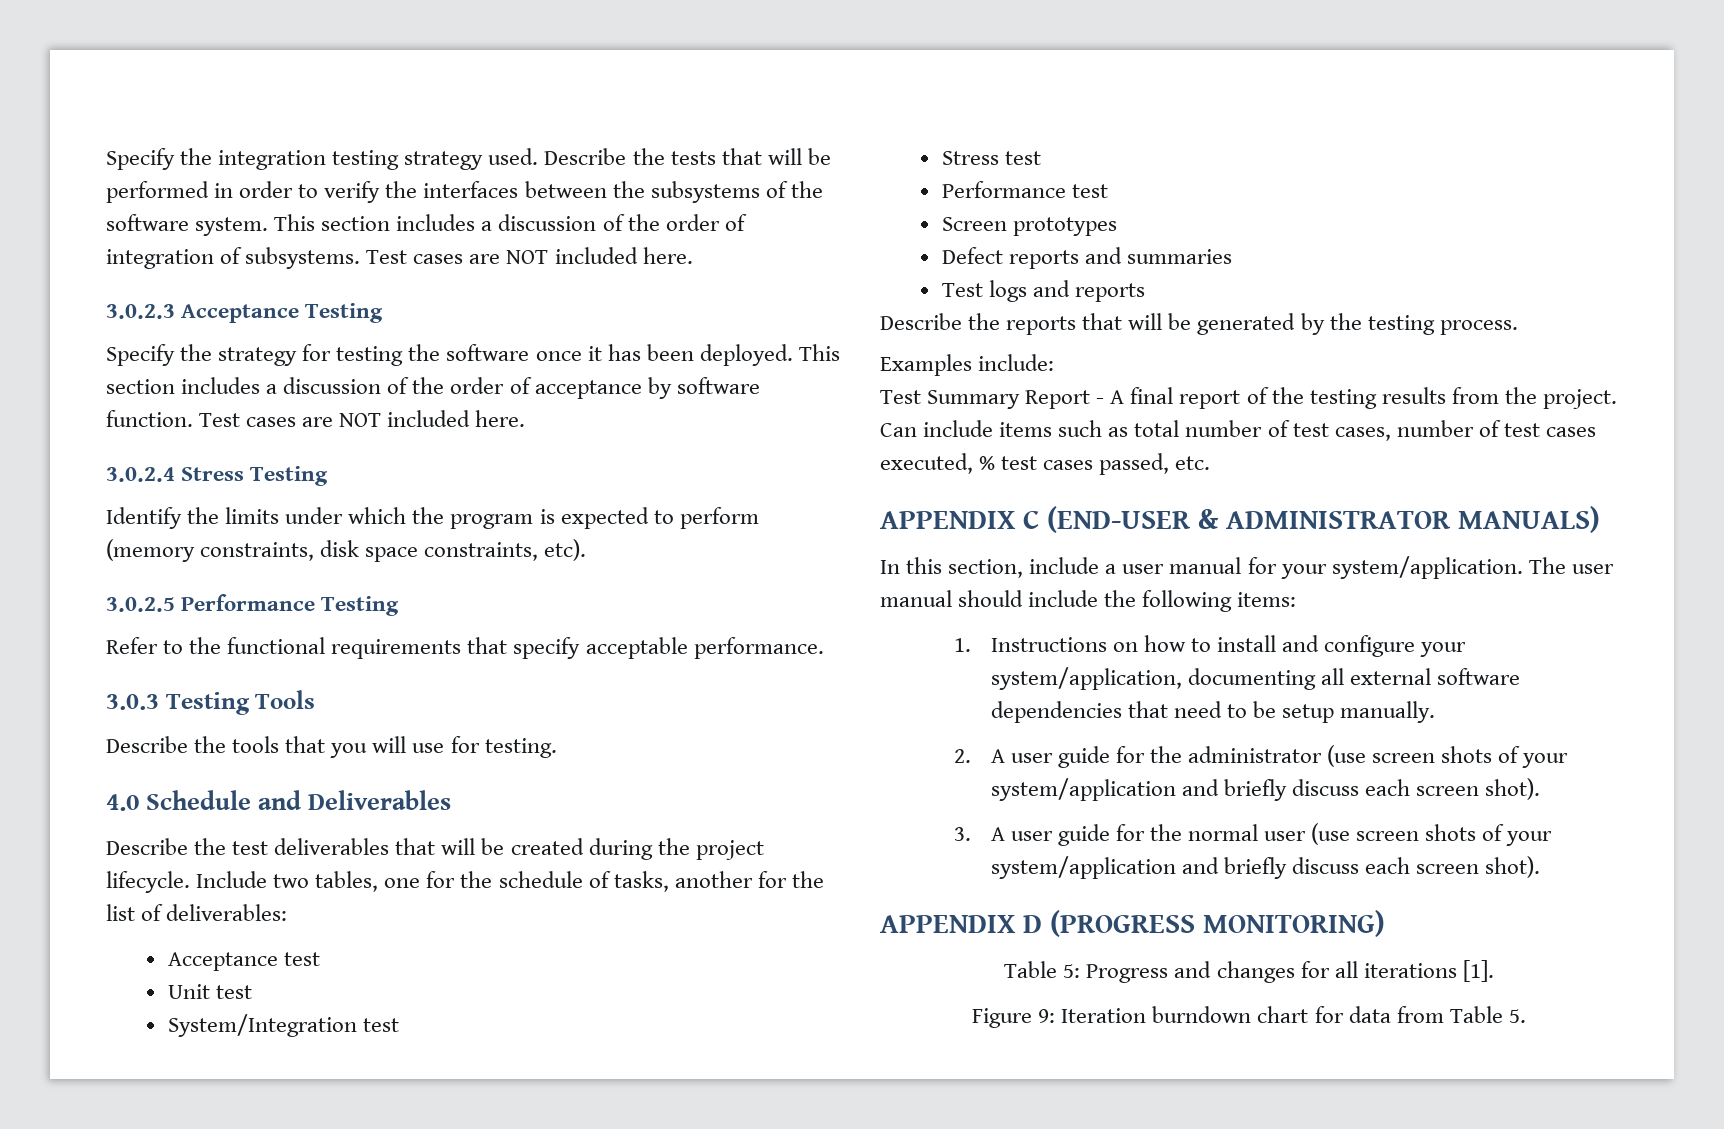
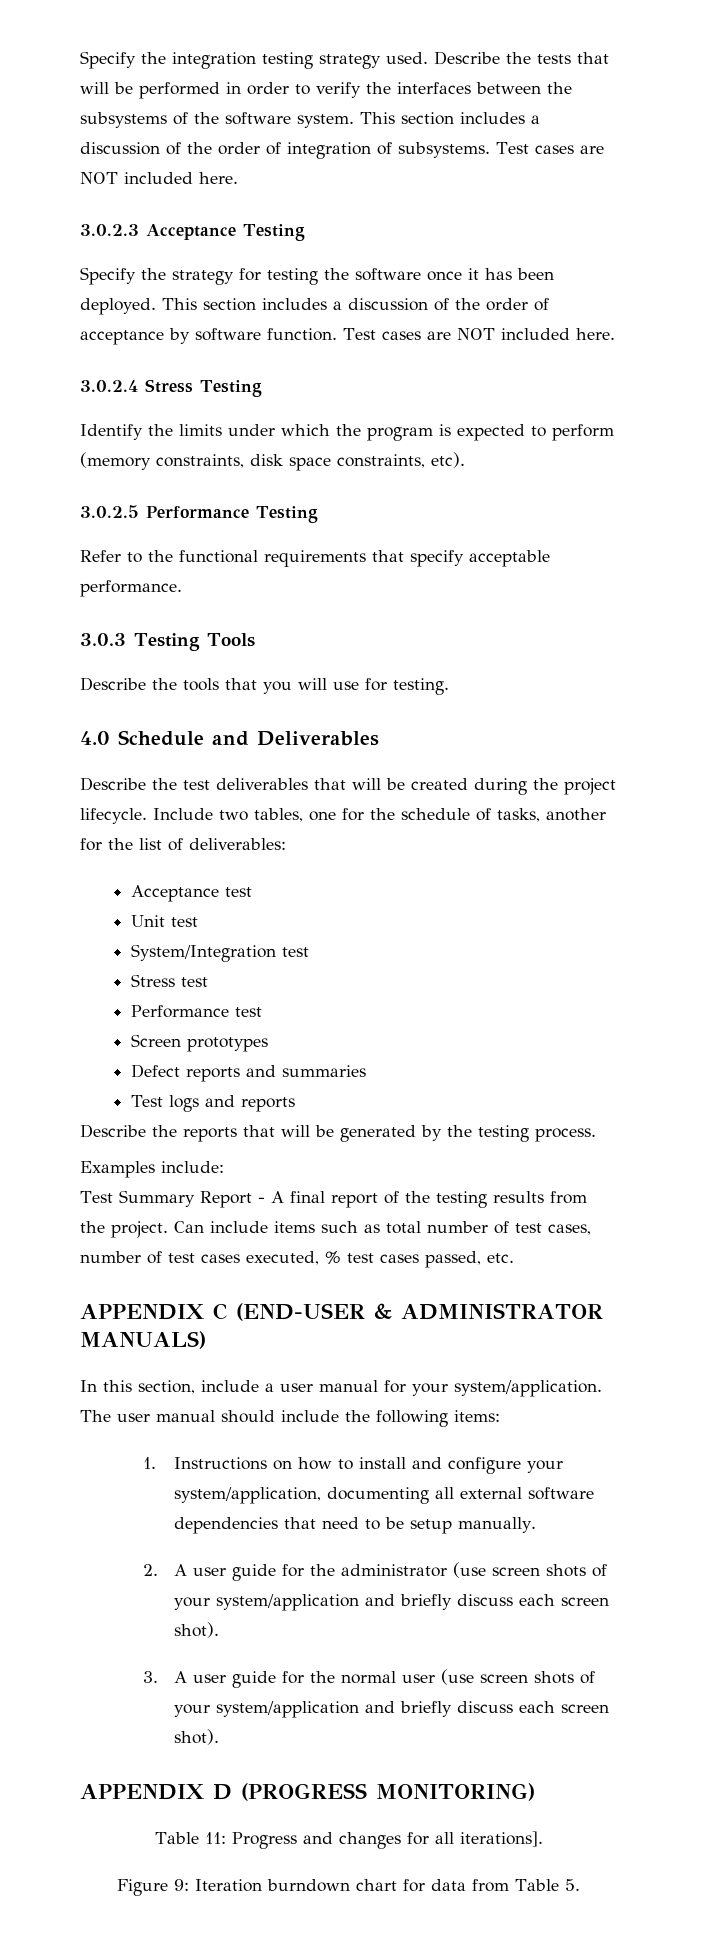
- Table 5: Progress and changes for all iterations [1].
+ Table 11: Progress and changes for all iterations].

